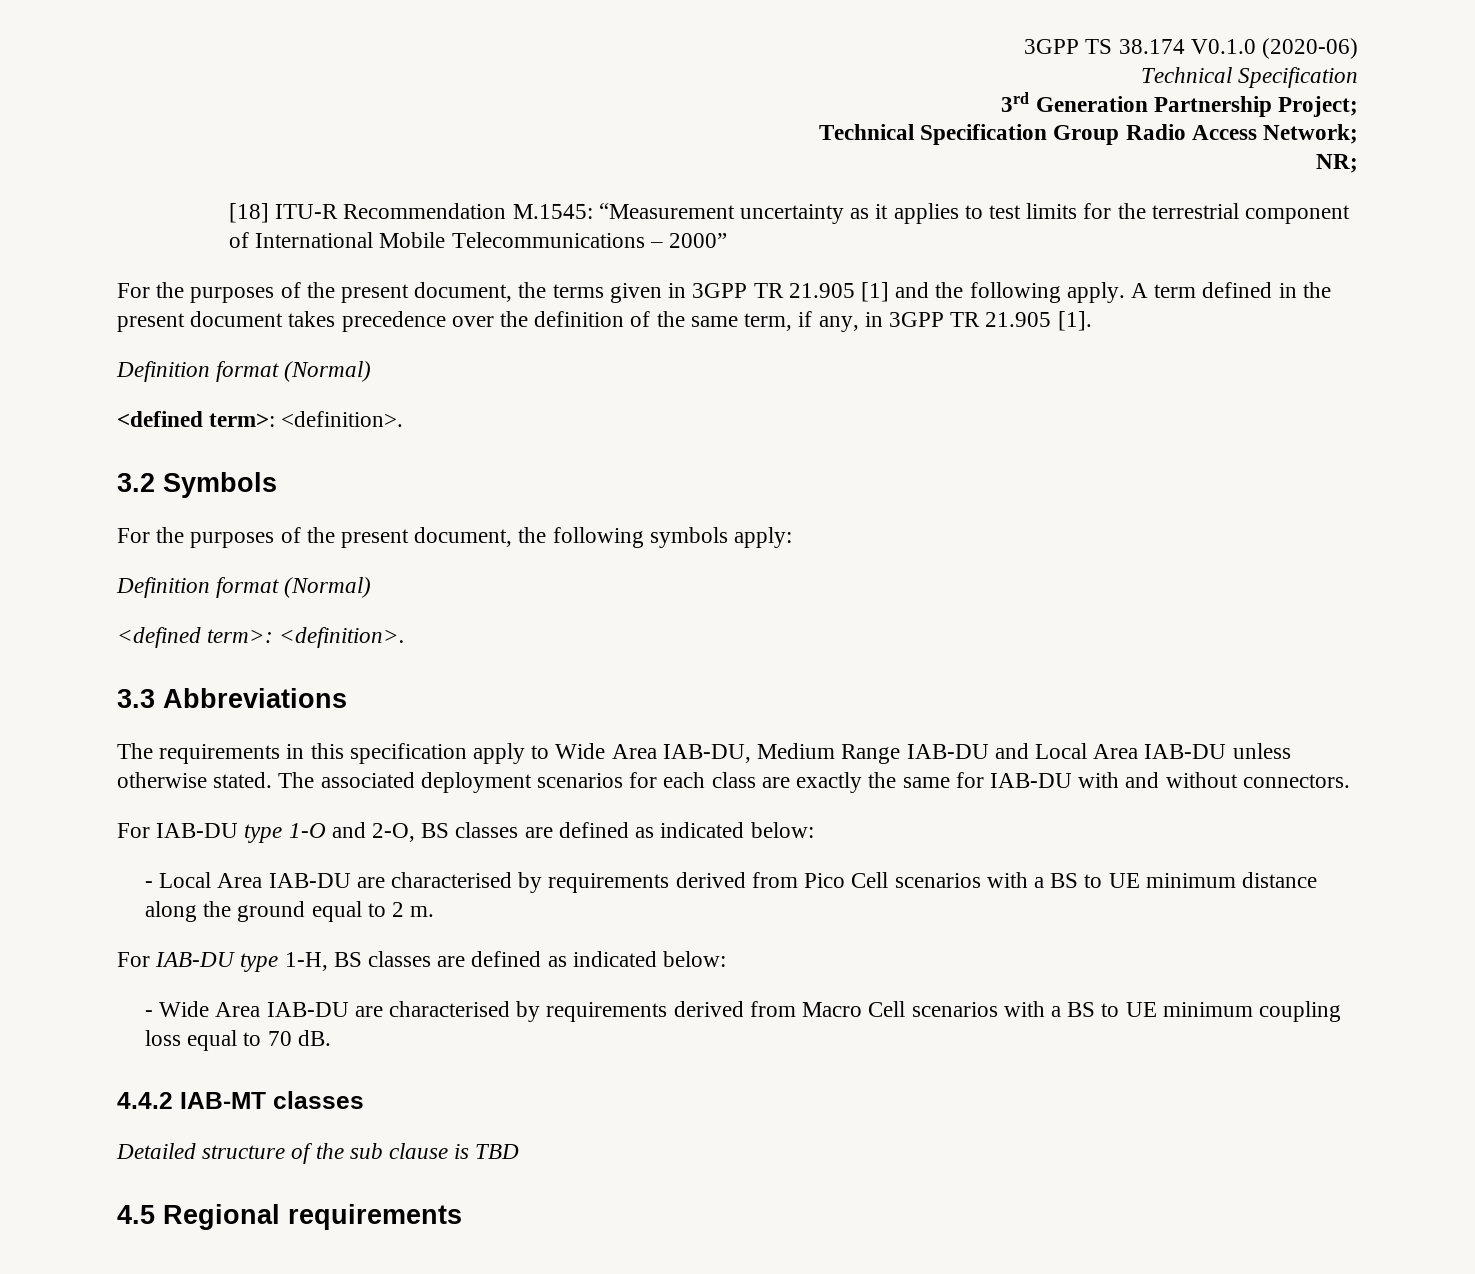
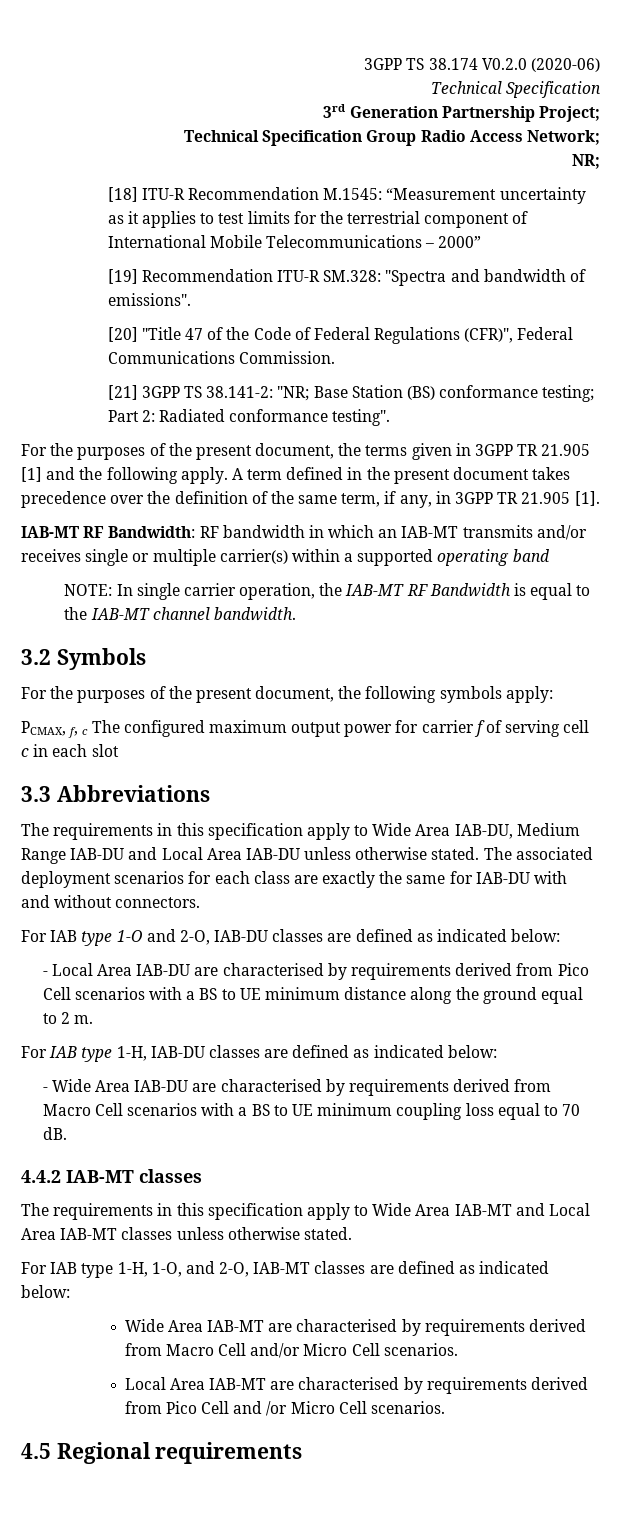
- 3GPP TS 38.174 V0.1.0 (2020-06)
+ 3GPP TS 38.174 V0.2.0 (2020-06)
+ [19] Recommendation ITU-R SM.328: "Spectra and bandwidth of emissions".
+ [20] "Title 47 of the Code of Federal Regulations (CFR)", Federal Communications Commission.
+ [21] 3GPP TS 38.141-2: "NR; Base Station (BS) conformance testing; Part 2: Radiated conformance testing".
  A term defined in the present document takes precedence over the definition of the same term, if any, in 3GPP TR 21.905 [1].
- Definition format (Normal)
- <defined term>: <definition>.
+ IAB-MT RF Bandwidth: RF bandwidth in which an IAB-MT transmits and/or receives single or multiple carrier(s) within a supported operating band
+ NOTE: In single carrier operation, the IAB-MT RF Bandwidth is equal to the IAB-MT channel bandwidth.
  For the purposes of the present document, the following symbols apply:
- Definition format (Normal)
- <defined term>: <definition>.
+ PCMAX, f, c The configured maximum output power for carrier f of serving cell c in each slot
- For IAB-DU type 1-O and 2-O, BS classes are defined as indicated below:
+ For IAB type 1-O and 2-O, IAB-DU classes are defined as indicated below:
- For IAB-DU type 1-H, BS classes are defined as indicated below:
+ For IAB type 1-H, IAB-DU classes are defined as indicated below:
- Detailed structure of the sub clause is TBD
+ The requirements in this specification apply to Wide Area IAB-MT and Local Area IAB-MT classes unless otherwise stated.
+ For IAB type 1-H, 1-O, and 2-O, IAB-MT classes are defined as indicated below:
+ Wide Area IAB-MT are characterised by requirements derived from Macro Cell and/or Micro Cell scenarios.
+ Local Area IAB-MT are characterised by requirements derived from Pico Cell and /or Micro Cell scenarios.

